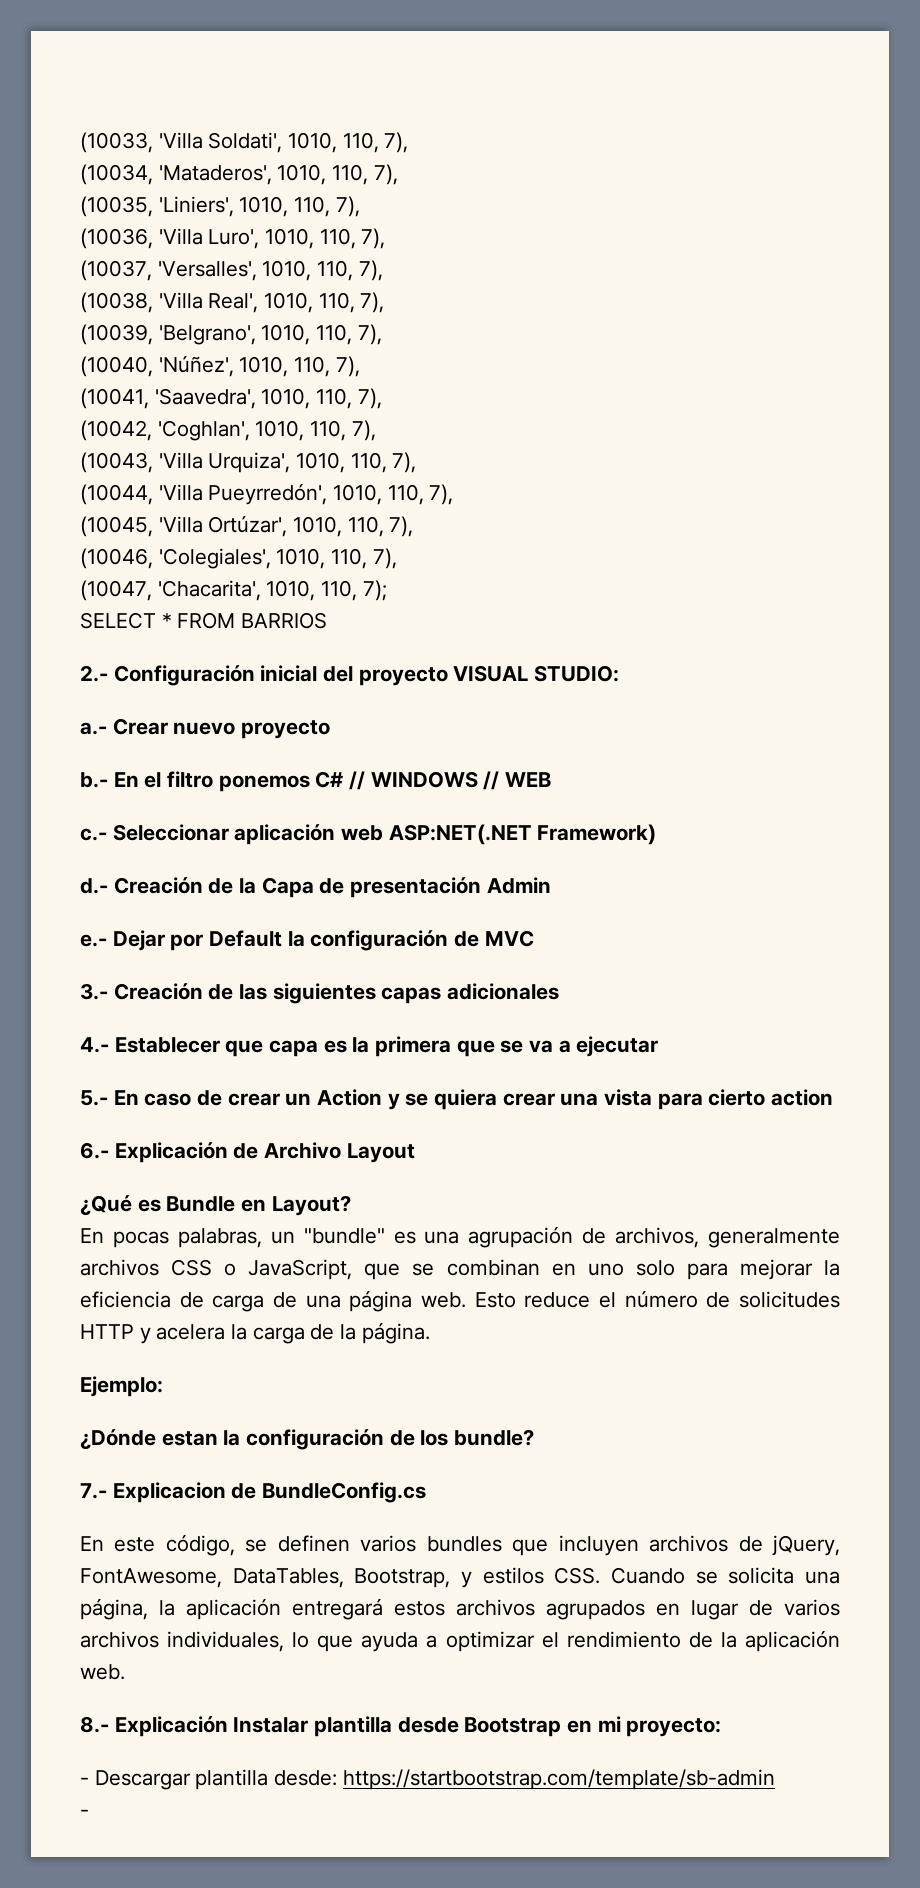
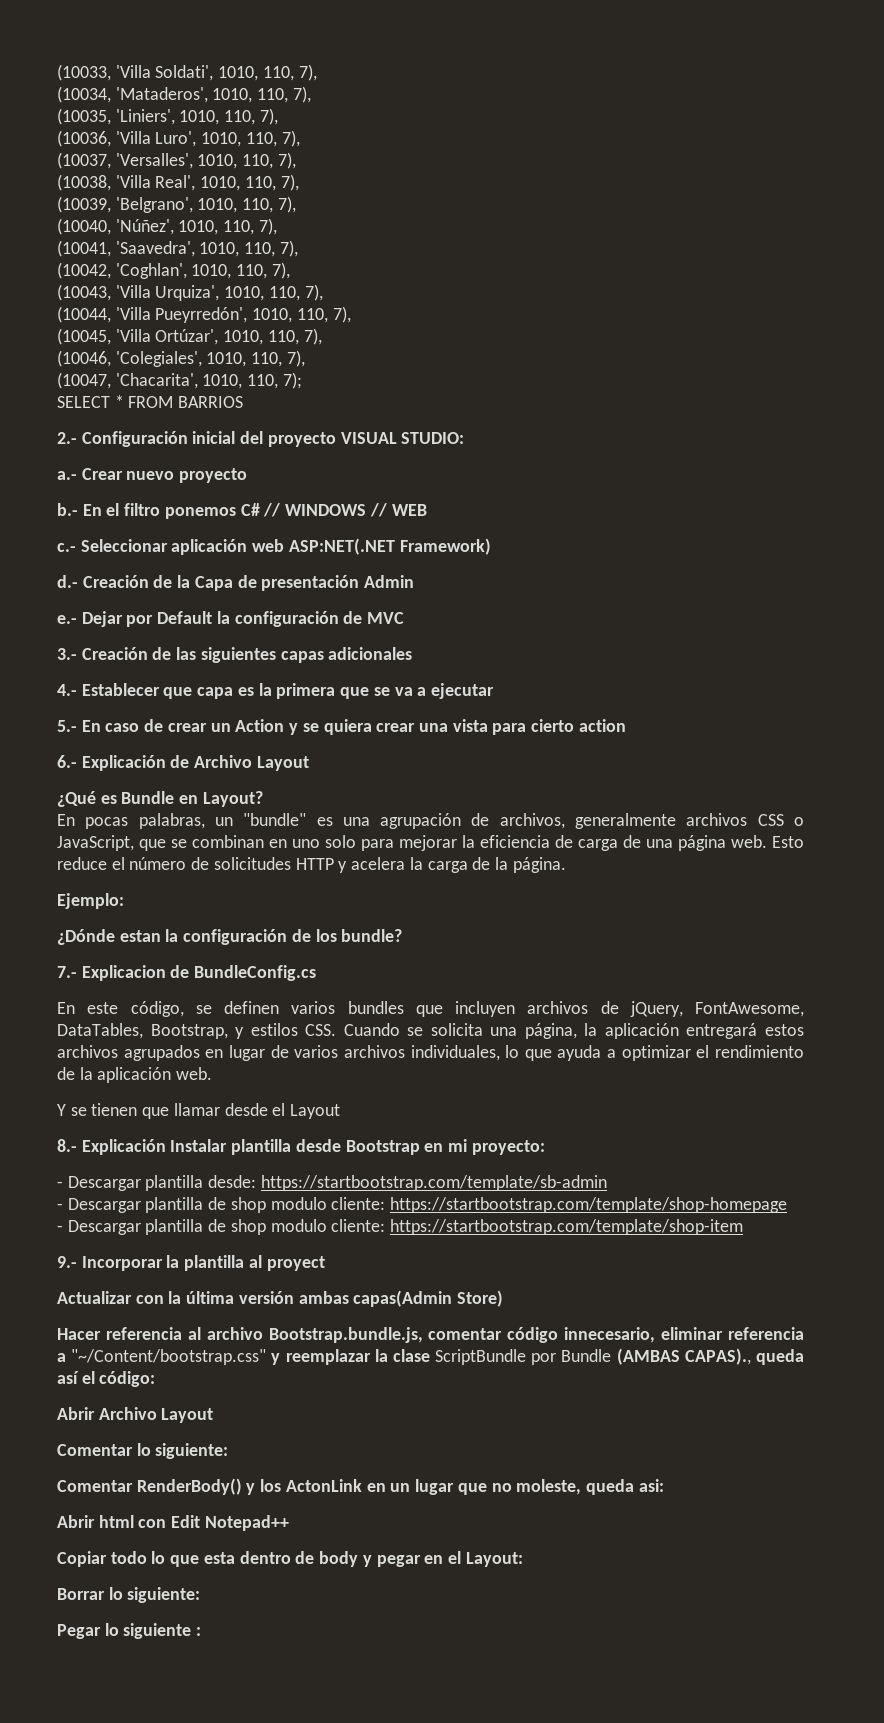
+ Y se tienen que llamar desde el Layout
  - Descargar plantilla desde: https://startbootstrap.com/template/sb-admin
- -
+ - Descargar plantilla de shop modulo cliente: https://startbootstrap.com/template/shop-homepage
+ - Descargar plantilla de shop modulo cliente: https://startbootstrap.com/template/shop-item
+ 9.- Incorporar la plantilla al proyect
+ Actualizar con la última versión ambas capas(Admin Store)
+ Hacer referencia al archivo Bootstrap.bundle.js, comentar código innecesario, eliminar referencia a "~/Content/bootstrap.css" y reemplazar la clase ScriptBundle por Bundle (AMBAS CAPAS)., queda así el código:
+ Abrir Archivo Layout
+ Comentar lo siguiente:
+ Comentar RenderBody() y los ActonLink en un lugar que no moleste, queda asi:
+ Abrir html con Edit Notepad++
+ Copiar todo lo que esta dentro de body y pegar en el Layout:
+ Borrar lo siguiente:
+ Pegar lo siguiente :

